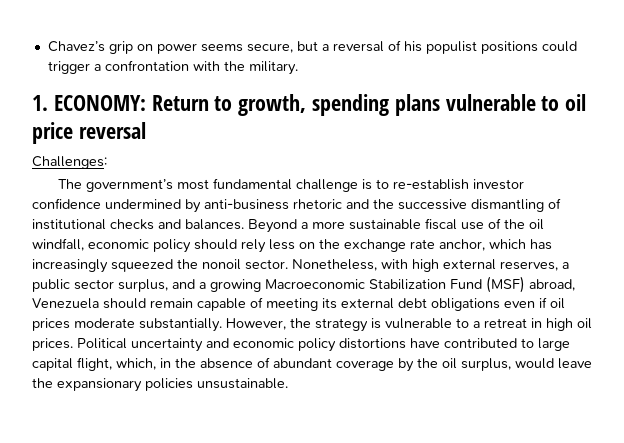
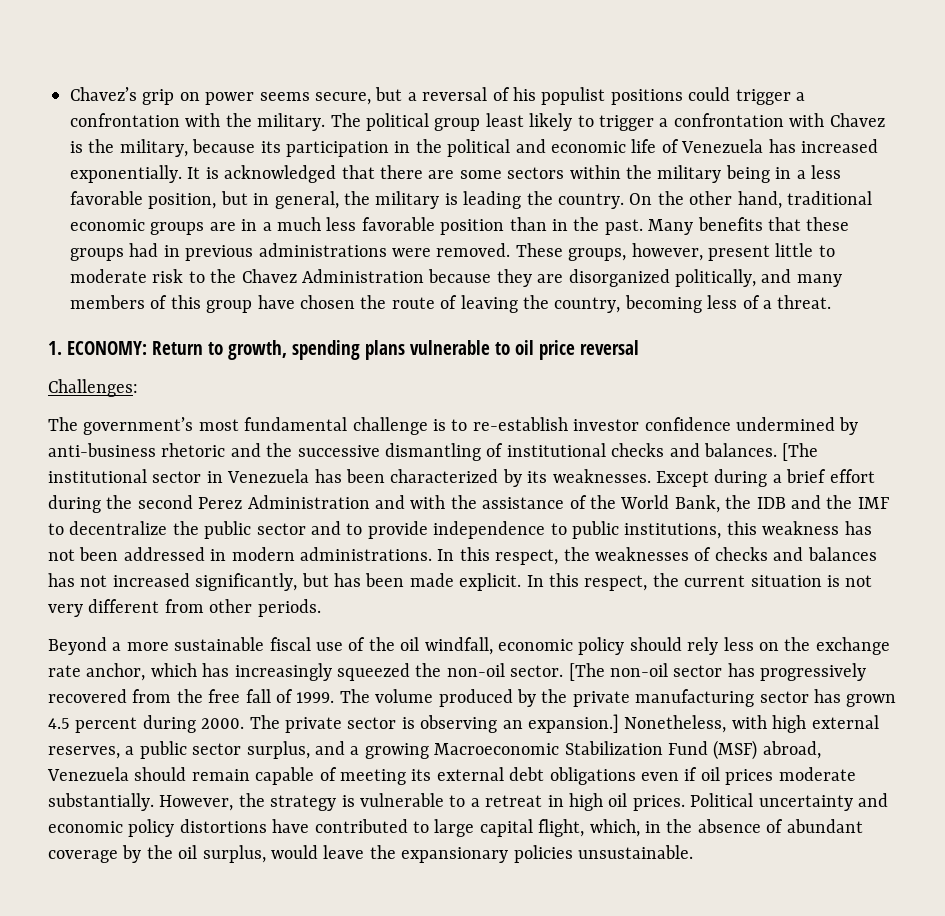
+ The political group least likely to trigger a confrontation with Chavez is the military, because its participation in the political and economic life of Venezuela has increased exponentially. It is acknowledged that there are some sectors within the military being in a less favorable position, but in general, the military is leading the country. On the other hand, traditional economic groups are in a much less favorable position than in the past. Many benefits that these groups had in previous administrations were removed. These groups, however, present little to moderate risk to the Chavez Administration because they are disorganized politically, and many members of this group have chosen the route of leaving the country, becoming less of a threat.
- The government’s most fundamental challenge is to re-establish investor confidence undermined by anti-business rhetoric and the successive dismantling of institutional checks and balances. Beyond a more sustainable fiscal use of the oil windfall, economic policy should rely less on the exchange rate anchor, which has increasingly squeezed the nonoil sector.
+ The government’s most fundamental challenge is to re-establish investor confidence undermined by anti-business rhetoric and the successive dismantling of institutional checks and balances. [The institutional sector in Venezuela has been characterized by its weaknesses. Except during a brief effort during the second Perez Administration and with the assistance of the World Bank, the IDB and the IMF to decentralize the public sector and to provide independence to public institutions, this weakness has not been addressed in modern administrations. In this respect, the weaknesses of checks and balances has not increased significantly, but has been made explicit. In this respect, the current situation is not very different from other periods.
+ Beyond a more sustainable fiscal use of the oil windfall, economic policy should rely less on the exchange rate anchor, which has increasingly squeezed the non-oil sector. [The non-oil sector has progressively recovered from the free fall of 1999. The volume produced by the private manufacturing sector has grown 4.5 percent during 2000. The private sector is observing an expansion.]

